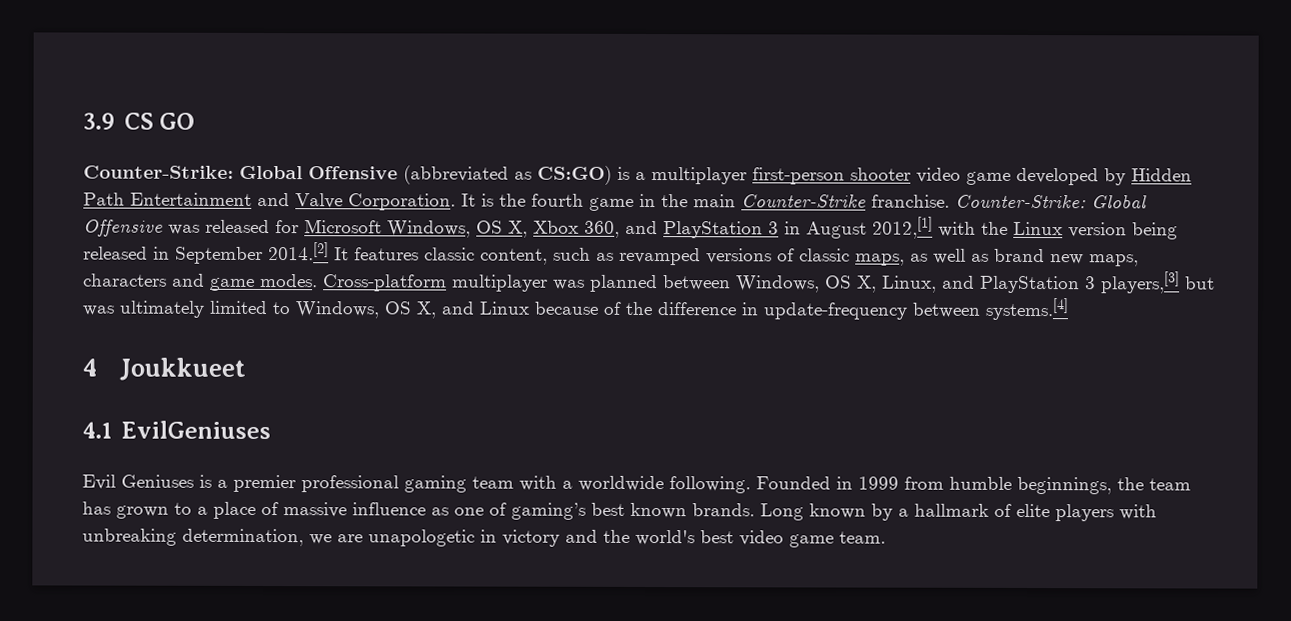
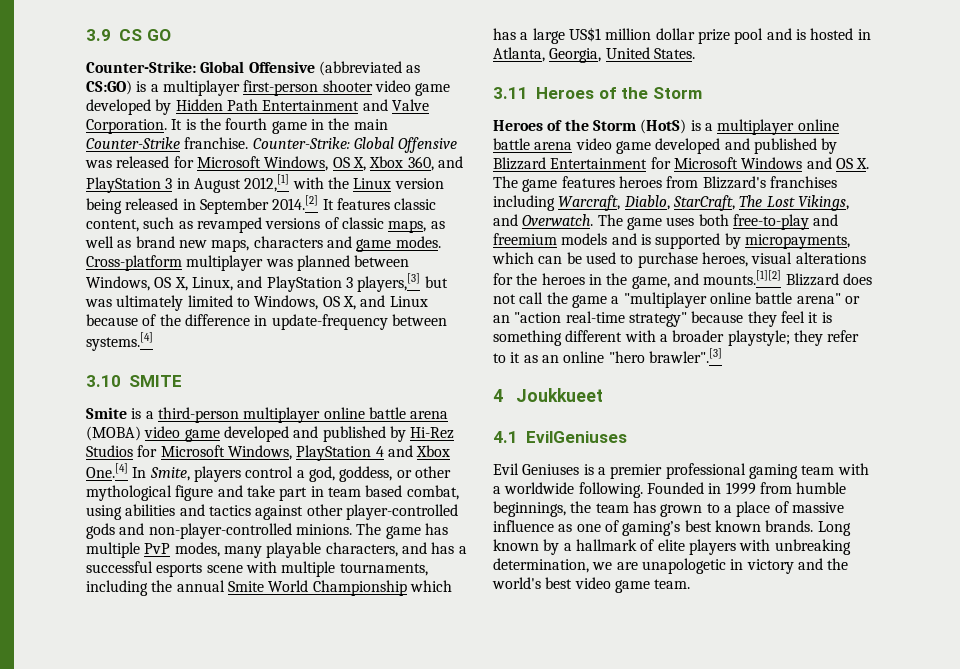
+ 3.10 SMITE
+ Smite is a third-person multiplayer online battle arena (MOBA) video game developed and published by Hi-Rez Studios for Microsoft Windows, PlayStation 4 and Xbox One.[4] In Smite, players control a god, goddess, or other mythological figure and take part in team based combat, using abilities and tactics against other player-controlled gods and non-player-controlled minions. The game has multiple PvP modes, many playable characters, and has a successful esports scene with multiple tournaments, including the annual Smite World Championship which has a large US$1 million dollar prize pool and is hosted in Atlanta, Georgia, United States.
+ 3.11 Heroes of the Storm
+ Heroes of the Storm (HotS) is a multiplayer online battle arena video game developed and published by Blizzard Entertainment for Microsoft Windows and OS X. The game features heroes from Blizzard's franchises including Warcraft, Diablo, StarCraft, The Lost Vikings, and Overwatch. The game uses both free-to-play and freemium models and is supported by micropayments, which can be used to purchase heroes, visual alterations for the heroes in the game, and mounts.[1][2] Blizzard does not call the game a "multiplayer online battle arena" or an "action real-time strategy" because they feel it is something different with a broader playstyle; they refer to it as an online "hero brawler".[3]

